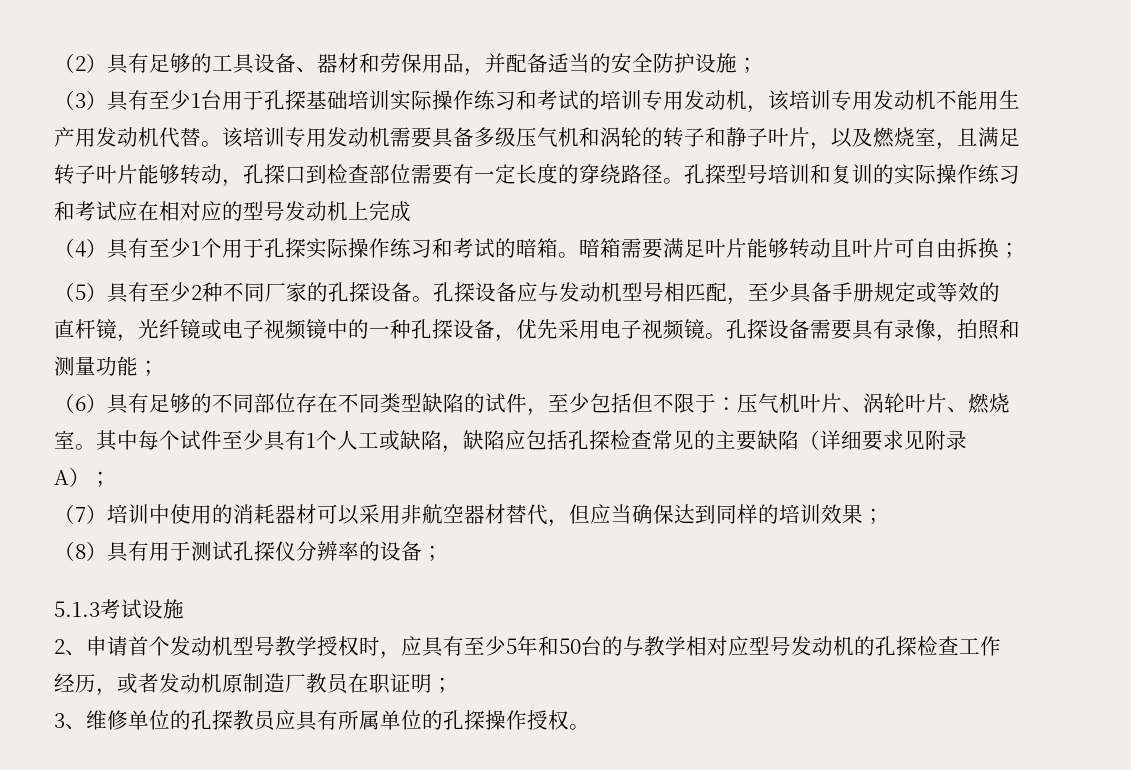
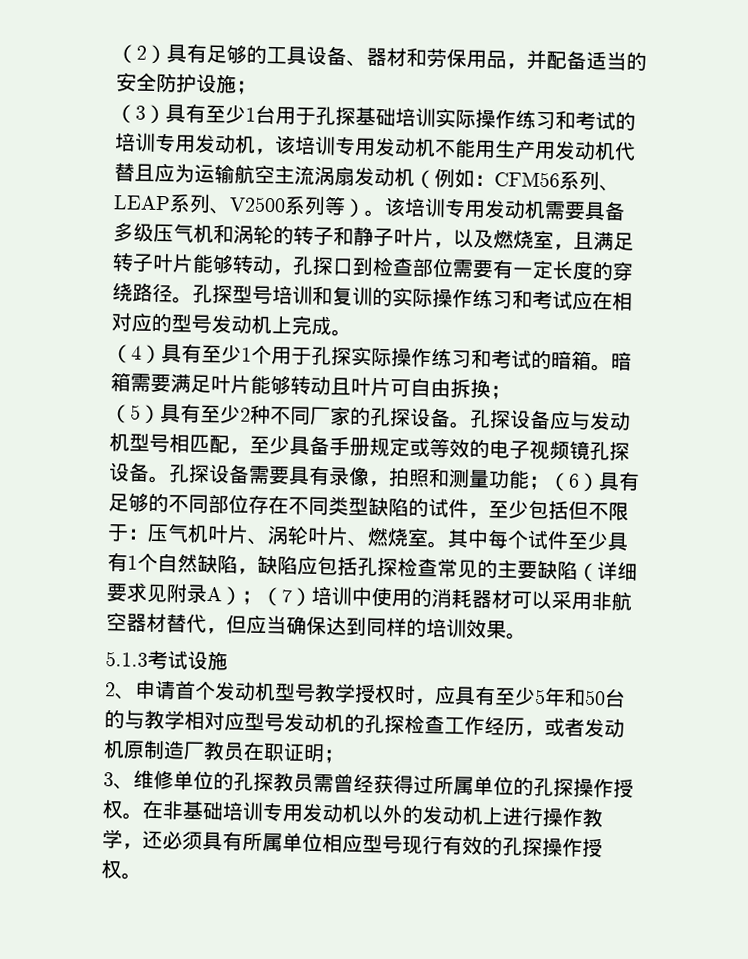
- （3）具有至少1台用于孔探基础培训实际操作练习和考试的培训专用发动机，该培训专用发动机不能用生产用发动机代替。
+ （3）具有至少1台用于孔探基础培训实际操作练习和考试的培训专用发动机，该培训专用发动机不能用生产用发动机代替且应为运输航空主流涡扇发动机（例如：CFM56系列、LEAP系列、V2500系列等）。
- 孔探型号培训和复训的实际操作练习和考试应在相对应的型号发动机上完成
+ 孔探型号培训和复训的实际操作练习和考试应在相对应的型号发动机上完成。
- 孔探设备应与发动机型号相匹配，至少具备手册规定或等效的直杆镜，光纤镜或电子视频镜中的一种孔探设备，优先采用电子视频镜。
+ 孔探设备应与发动机型号相匹配，至少具备手册规定或等效的电子视频镜孔探设备。
- 孔探设备需要具有录像，拍照和测量功能；
- （6）具有足够的不同部位存在不同类型缺陷的试件，至少包括但不限于：压气机叶片、涡轮叶片、燃烧室。
+ 孔探设备需要具有录像，拍照和测量功能；（6）具有足够的不同部位存在不同类型缺陷的试件，至少包括但不限于：压气机叶片、涡轮叶片、燃烧室。
- 其中每个试件至少具有1个人工或缺陷，缺陷应包括孔探检查常见的主要缺陷（详细要求见附录A）；
- （7）培训中使用的消耗器材可以采用非航空器材替代，但应当确保达到同样的培训效果；
- （8）具有用于测试孔探仪分辨率的设备；
+ 其中每个试件至少具有1个自然缺陷，缺陷应包括孔探检查常见的主要缺陷（详细要求见附录A）；（7）培训中使用的消耗器材可以采用非航空器材替代，但应当确保达到同样的培训效果。
- 3、维修单位的孔探教员应具有所属单位的孔探操作授权。
+ 3、维修单位的孔探教员需曾经获得过所属单位的孔探操作授权。
+ 在非基础培训专用发动机以外的发动机上进行操作教学，还必须具有所属单位相应型号现行有效的孔探操作授权。

